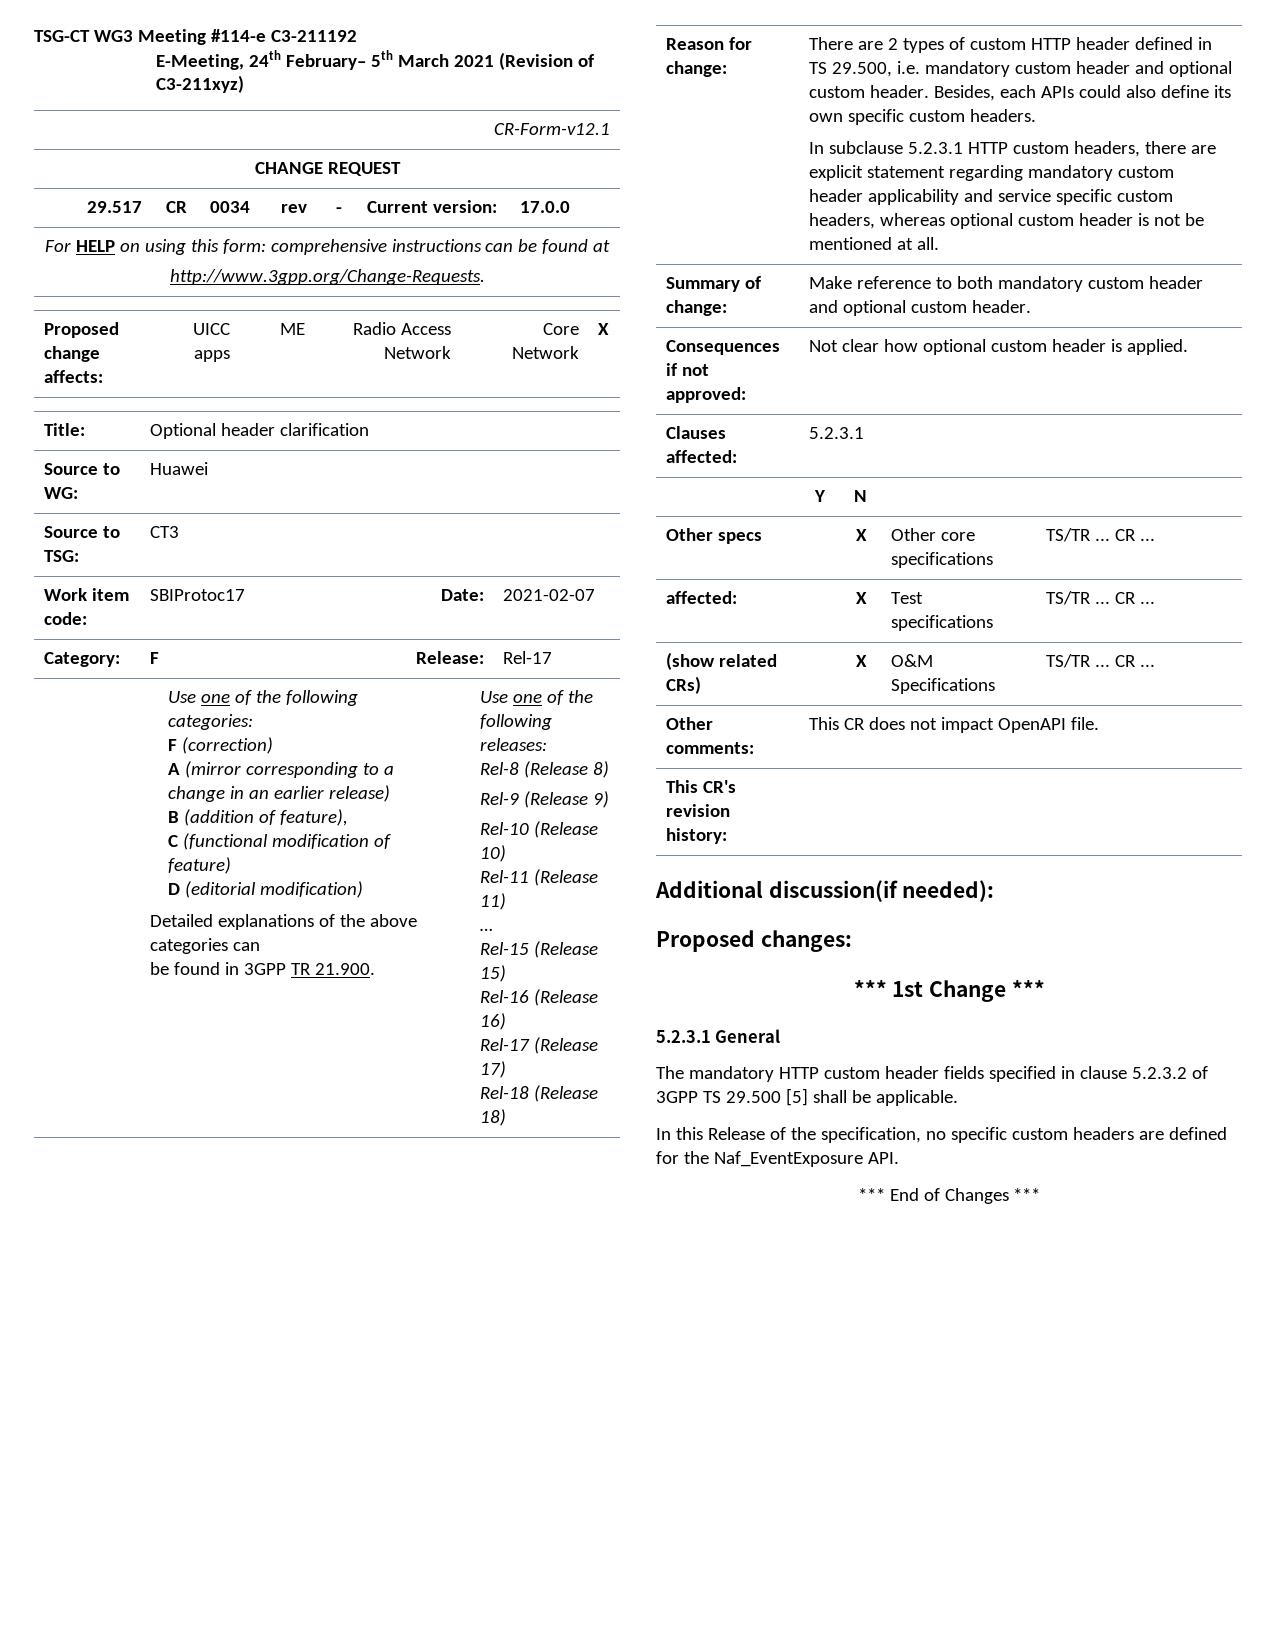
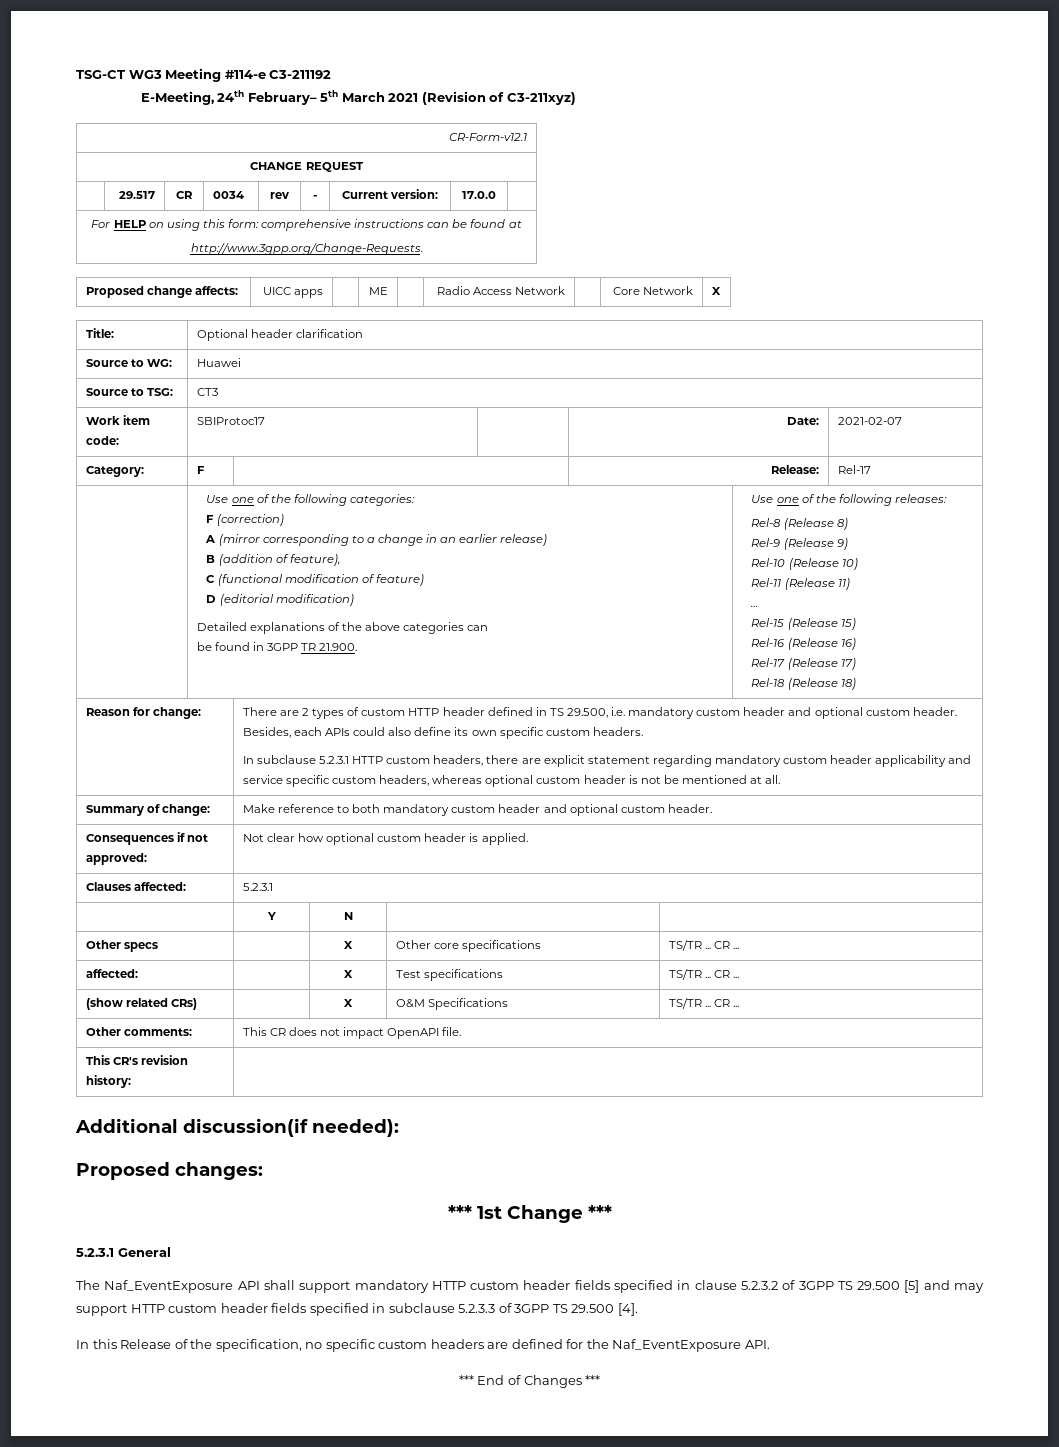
- The mandatory HTTP custom header fields specified in clause 5.2.3.2 of 3GPP TS 29.500 [5] shall be applicable.
+ The Naf_EventExposure API shall support mandatory HTTP custom header fields specified in clause 5.2.3.2 of 3GPP TS 29.500 [5] and may support HTTP custom header fields specified in subclause 5.2.3.3 of 3GPP TS 29.500 [4].

